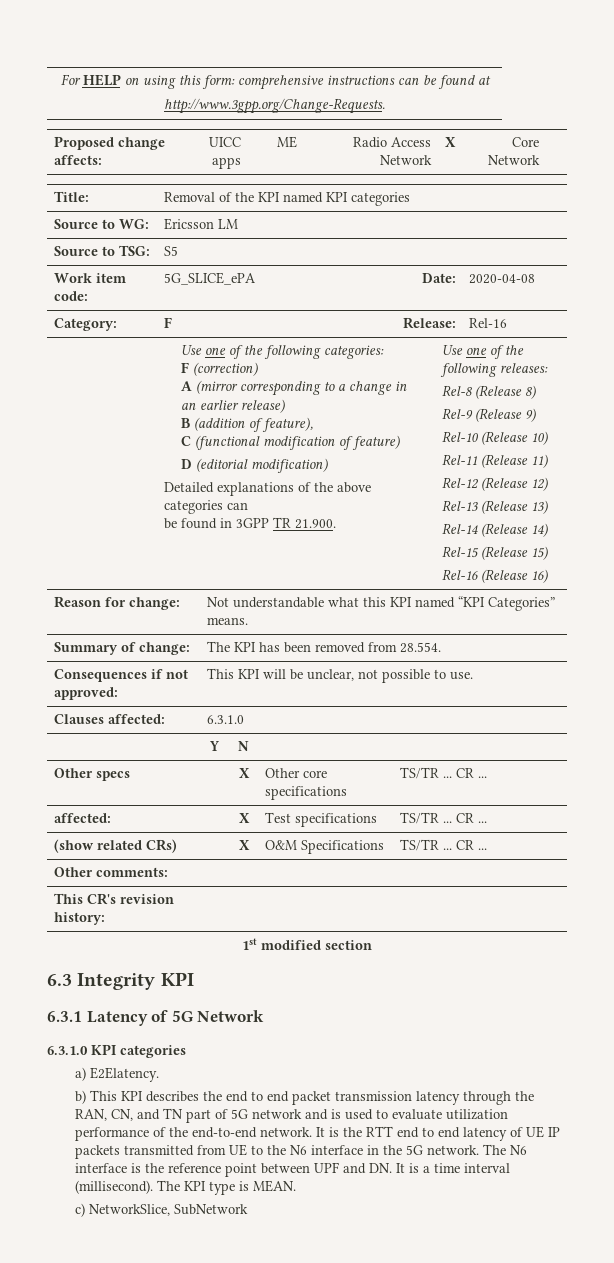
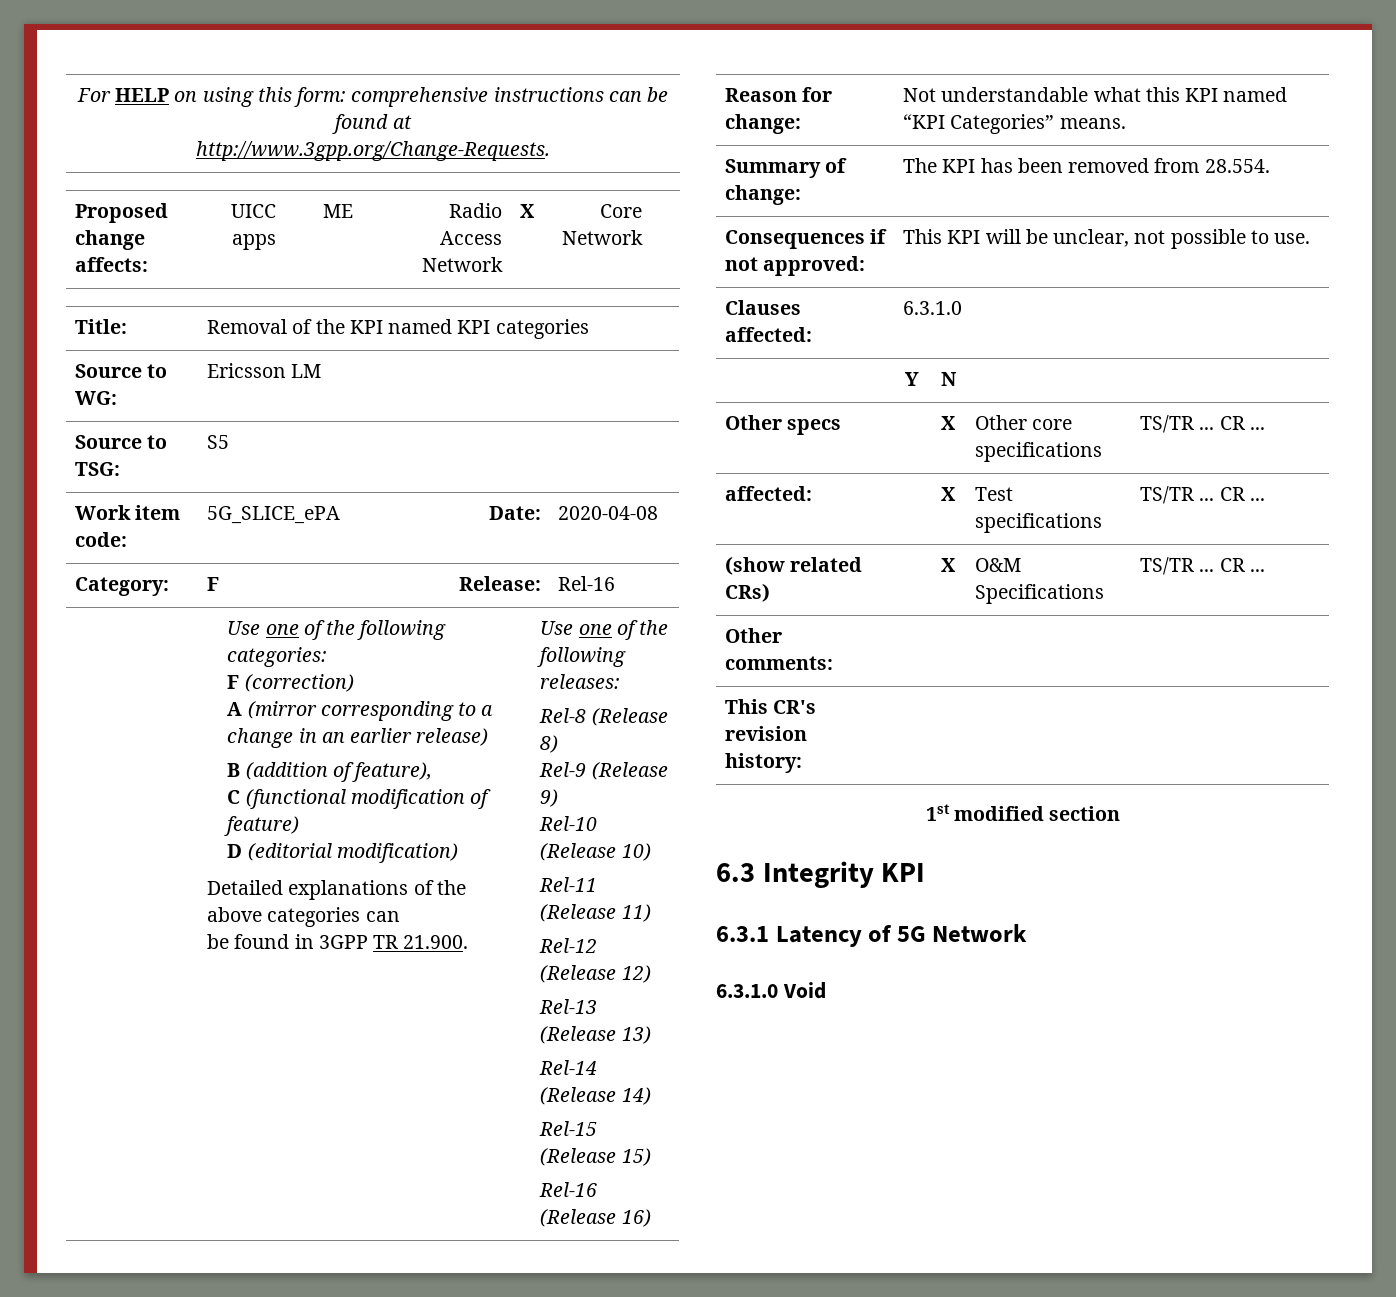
- 6.3.1.0 KPI categories
- a) E2Elatency.
- b) This KPI describes the end to end packet transmission latency through the RAN, CN, and TN part of 5G network and is used to evaluate utilization performance of the end-to-end network. It is the RTT end to end latency of UE IP packets transmitted from UE to the N6 interface in the 5G network. The N6 interface is the reference point between UPF and DN. It is a time interval (millisecond). The KPI type is MEAN.
- c) NetworkSlice, SubNetwork
+ 6.3.1.0 Void

